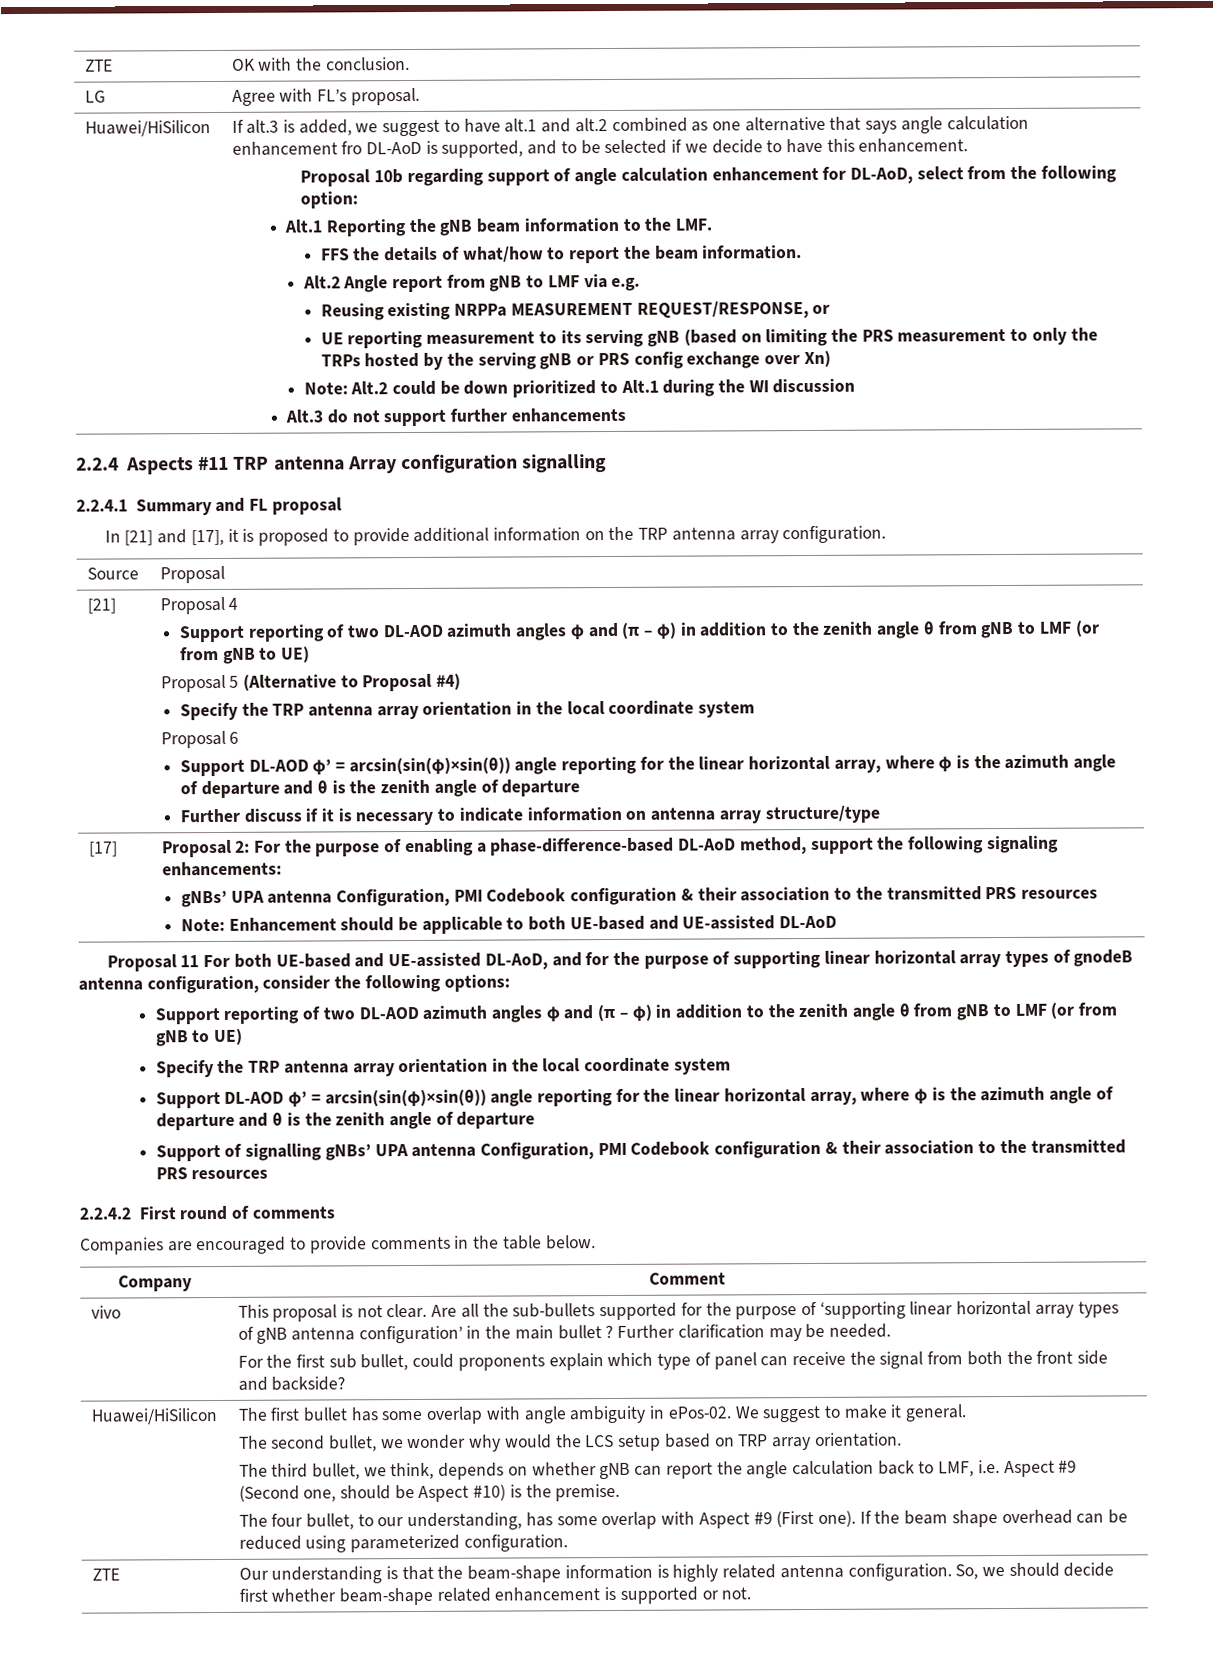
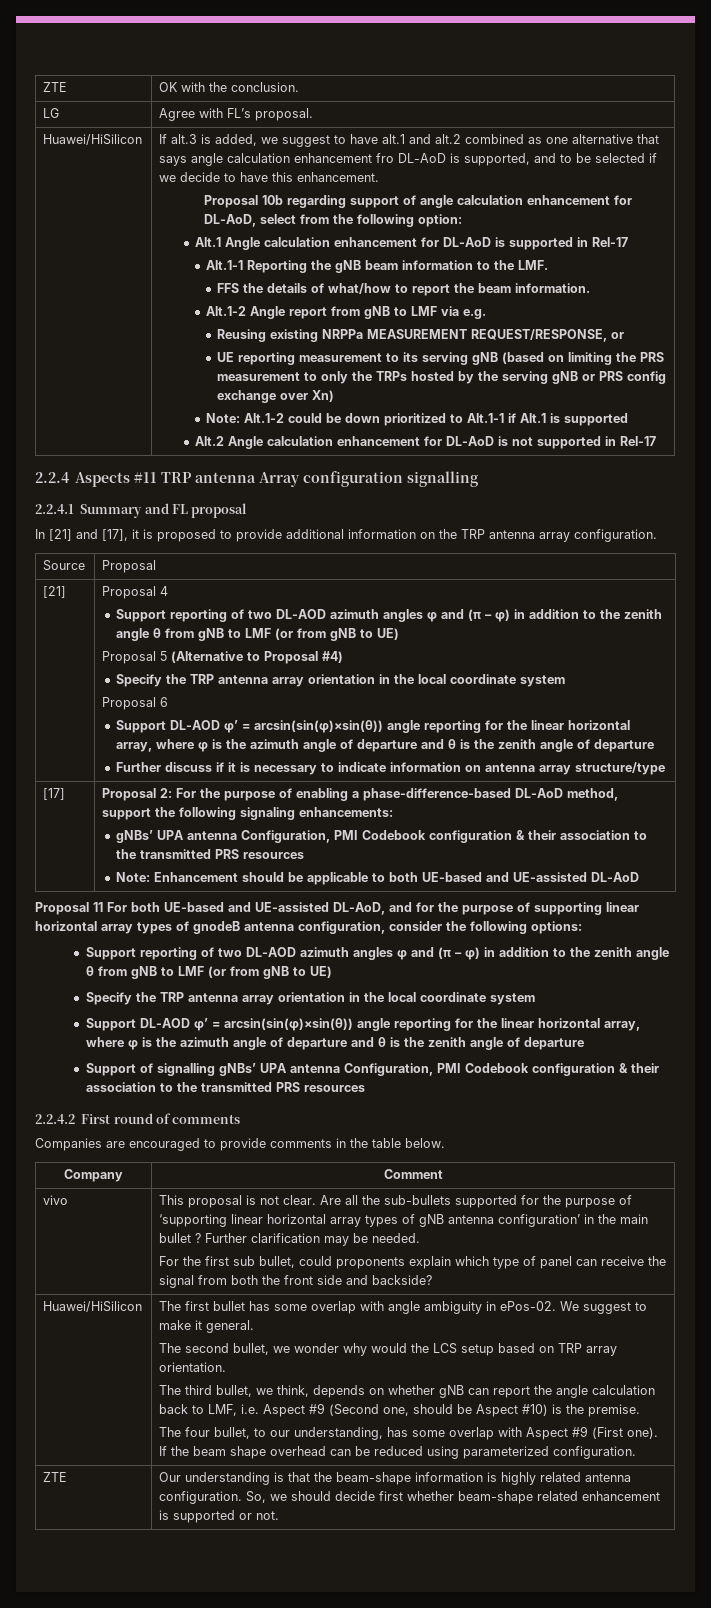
- Alt.1 Reporting the gNB beam information to the LMF.
+ Alt.1 Angle calculation enhancement for DL-AoD is supported in Rel-17
+ Alt.1-1 Reporting the gNB beam information to the LMF.
- Alt.2 Angle report from gNB to LMF via e.g.
+ Alt.1-2 Angle report from gNB to LMF via e.g.
- Note: Alt.2 could be down prioritized to Alt.1 during the WI discussion
- Alt.3 do not support further enhancements
+ Note: Alt.1-2 could be down prioritized to Alt.1-1 if Alt.1 is supported
+ Alt.2 Angle calculation enhancement for DL-AoD is not supported in Rel-17

